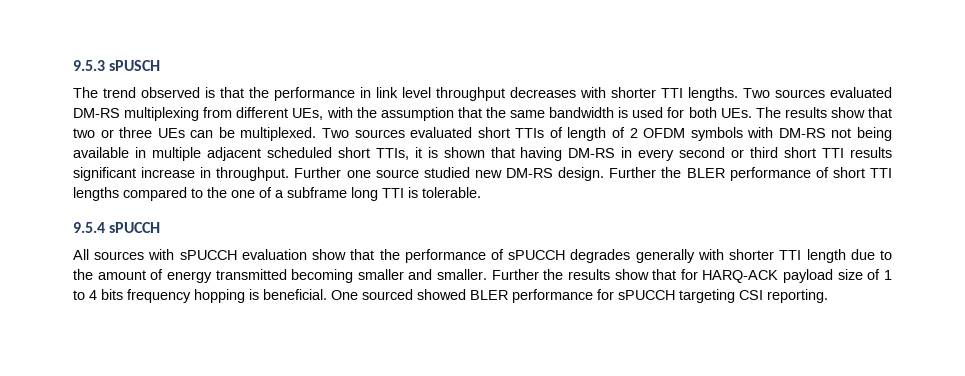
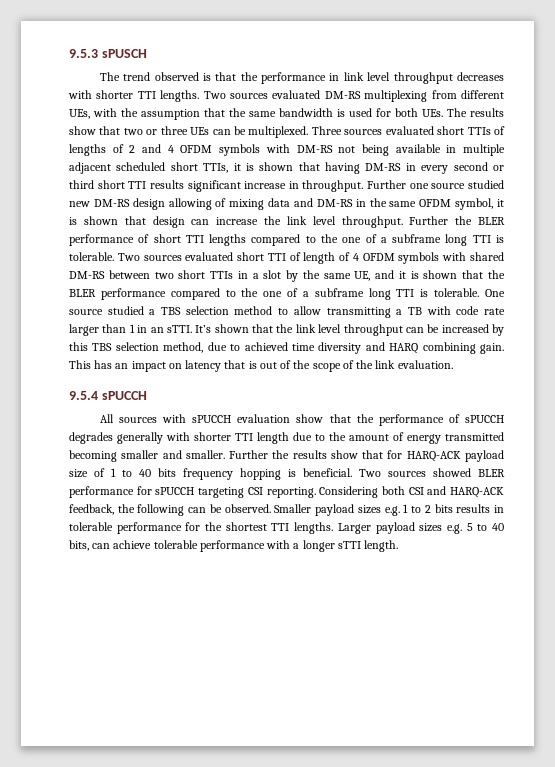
- Two sources evaluated short TTIs of length of 2 OFDM symbols with DM-RS not being available in multiple adjacent scheduled short TTIs, it is shown that having DM-RS in every second or third short TTI results significant increase in throughput.
+ Three sources evaluated short TTIs of lengths of 2 and 4 OFDM symbols with DM-RS not being available in multiple adjacent scheduled short TTIs, it is shown that having DM-RS in every second or third short TTI results significant increase in throughput.
- Further one source studied new DM-RS design.
+ Further one source studied new DM-RS design allowing of mixing data and DM-RS in the same OFDM symbol, it is shown that design can increase the link level throughput.
+ Two sources evaluated short TTI of length of 4 OFDM symbols with shared DM-RS between two short TTIs in a slot by the same UE, and it is shown that the BLER performance compared to the one of a subframe long TTI is tolerable. One source studied a TBS selection method to allow transmitting a TB with code rate larger than 1 in an sTTI. It’s shown that the link level throughput can be increased by this TBS selection method, due to achieved time diversity and HARQ combining gain. This has an impact on latency that is out of the scope of the link evaluation.
- Further the results show that for HARQ-ACK payload size of 1 to 4 bits frequency hopping is beneficial.
+ Further the results show that for HARQ-ACK payload size of 1 to 40 bits frequency hopping is beneficial.
- One sourced showed BLER performance for sPUCCH targeting CSI reporting.
+ Two sources showed BLER performance for sPUCCH targeting CSI reporting.
+ Considering both CSI and HARQ-ACK feedback, the following can be observed. Smaller payload sizes e.g. 1 to 2 bits results in tolerable performance for the shortest TTI lengths. Larger payload sizes e.g. 5 to 40 bits, can achieve tolerable performance with a longer sTTI length.

